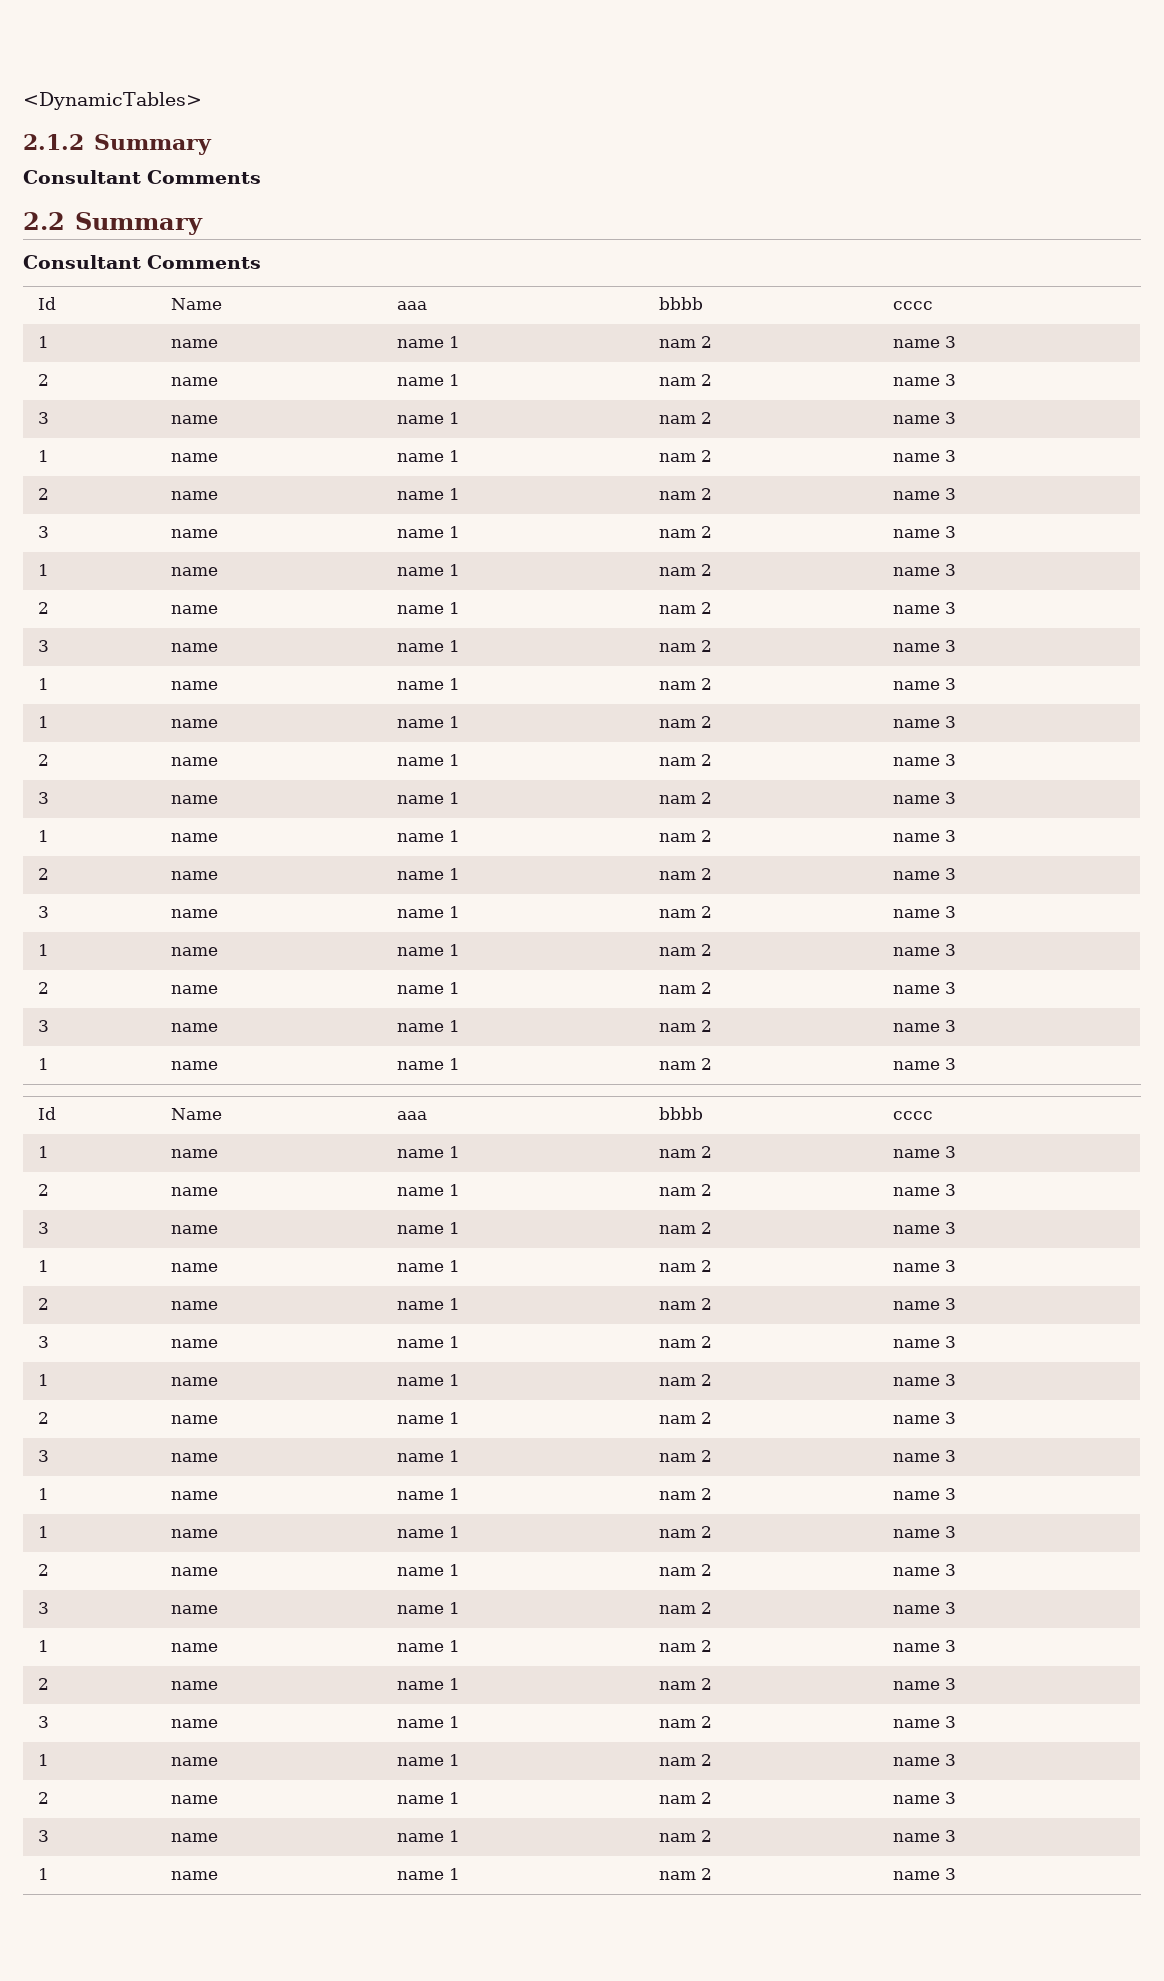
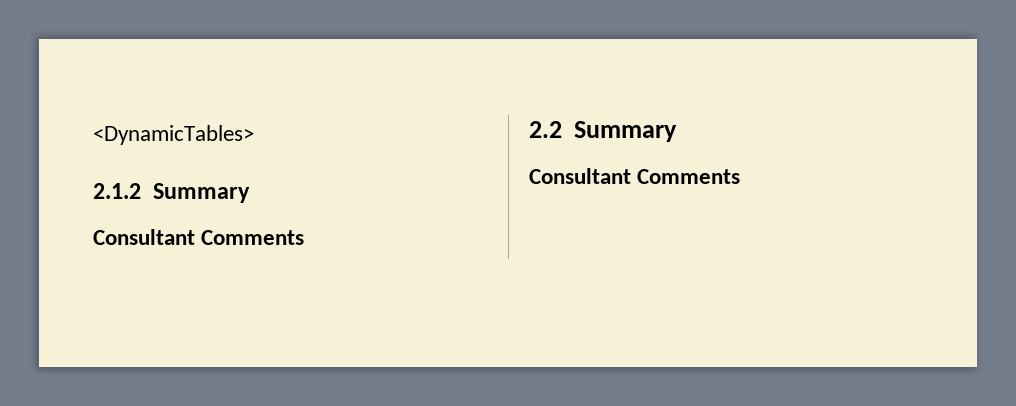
  2.2 Summary
  Consultant Comments
- Id | Name | aaa | bbbb | cccc
- 1 | name | name 1 | nam 2 | name 3
- 2 | name | name 1 | nam 2 | name 3
- 3 | name | name 1 | nam 2 | name 3
- 1 | name | name 1 | nam 2 | name 3
- 2 | name | name 1 | nam 2 | name 3
- 3 | name | name 1 | nam 2 | name 3
- 1 | name | name 1 | nam 2 | name 3
- 2 | name | name 1 | nam 2 | name 3
- 3 | name | name 1 | nam 2 | name 3
- 1 | name | name 1 | nam 2 | name 3
- 1 | name | name 1 | nam 2 | name 3
- 2 | name | name 1 | nam 2 | name 3
- 3 | name | name 1 | nam 2 | name 3
- 1 | name | name 1 | nam 2 | name 3
- 2 | name | name 1 | nam 2 | name 3
- 3 | name | name 1 | nam 2 | name 3
- 1 | name | name 1 | nam 2 | name 3
- 2 | name | name 1 | nam 2 | name 3
- 3 | name | name 1 | nam 2 | name 3
- 1 | name | name 1 | nam 2 | name 3
- Id | Name | aaa | bbbb | cccc
- 1 | name | name 1 | nam 2 | name 3
- 2 | name | name 1 | nam 2 | name 3
- 3 | name | name 1 | nam 2 | name 3
- 1 | name | name 1 | nam 2 | name 3
- 2 | name | name 1 | nam 2 | name 3
- 3 | name | name 1 | nam 2 | name 3
- 1 | name | name 1 | nam 2 | name 3
- 2 | name | name 1 | nam 2 | name 3
- 3 | name | name 1 | nam 2 | name 3
- 1 | name | name 1 | nam 2 | name 3
- 1 | name | name 1 | nam 2 | name 3
- 2 | name | name 1 | nam 2 | name 3
- 3 | name | name 1 | nam 2 | name 3
- 1 | name | name 1 | nam 2 | name 3
- 2 | name | name 1 | nam 2 | name 3
- 3 | name | name 1 | nam 2 | name 3
- 1 | name | name 1 | nam 2 | name 3
- 2 | name | name 1 | nam 2 | name 3
- 3 | name | name 1 | nam 2 | name 3
- 1 | name | name 1 | nam 2 | name 3

